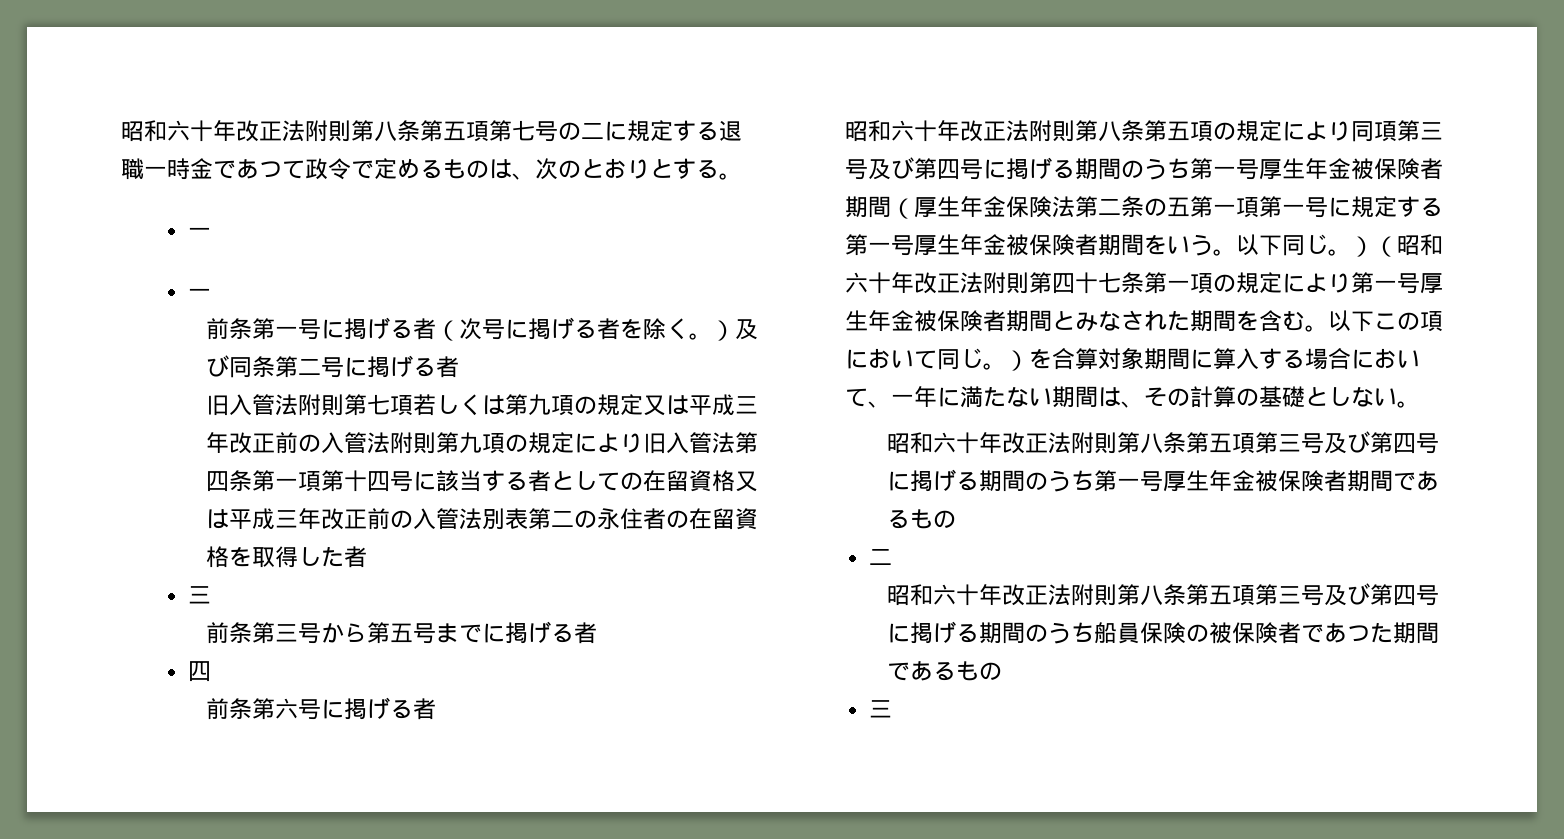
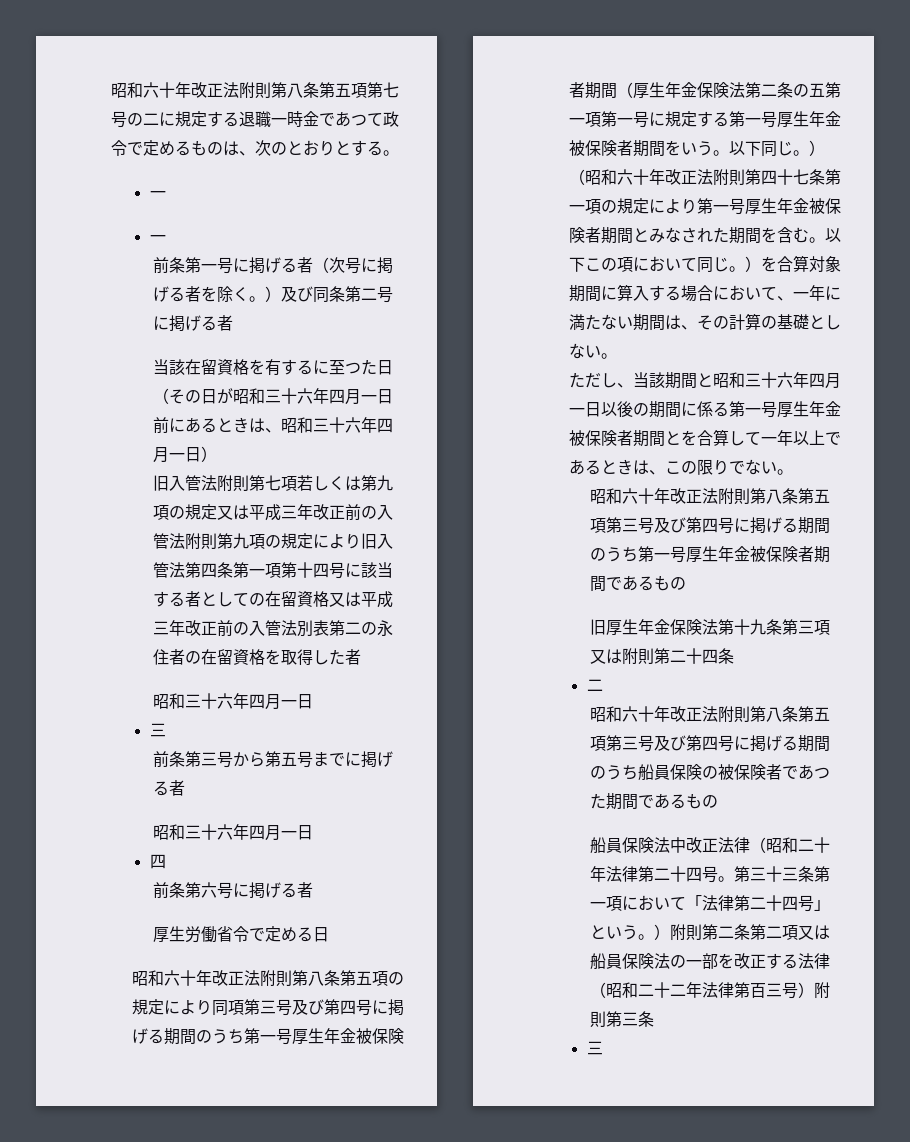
+ 当該在留資格を有するに至つた日（その日が昭和三十六年四月一日前にあるときは、昭和三十六年四月一日）
  旧入管法附則第七項若しくは第九項の規定又は平成三年改正前の入管法附則第九項の規定により旧入管法第四条第一項第十四号に該当する者としての在留資格又は平成三年改正前の入管法別表第二の永住者の在留資格を取得した者
+ 昭和三十六年四月一日
  前条第三号から第五号までに掲げる者
+ 昭和三十六年四月一日
+ 厚生労働省令で定める日
+ ただし、当該期間と昭和三十六年四月一日以後の期間に係る第一号厚生年金被保険者期間とを合算して一年以上であるときは、この限りでない。
+ 旧厚生年金保険法第十九条第三項又は附則第二十四条
+ 船員保険法中改正法律（昭和二十年法律第二十四号。第三十三条第一項において「法律第二十四号」という。）附則第二条第二項又は船員保険法の一部を改正する法律（昭和二十二年法律第百三号）附則第三条

